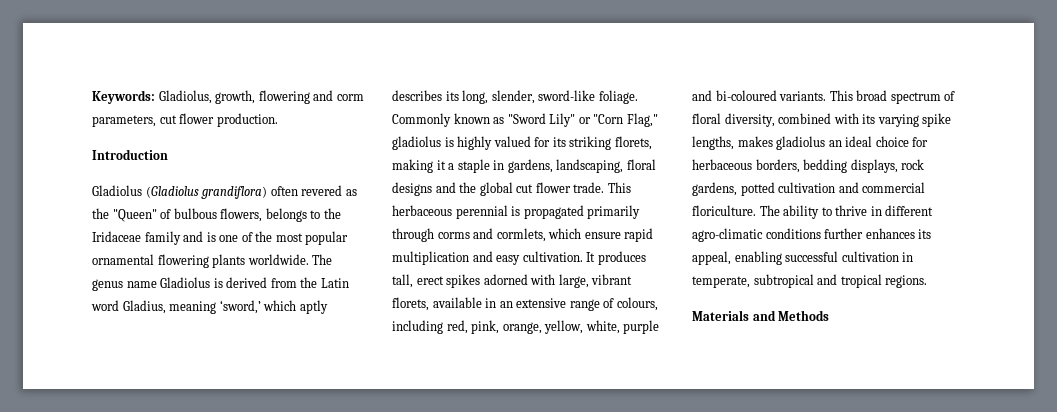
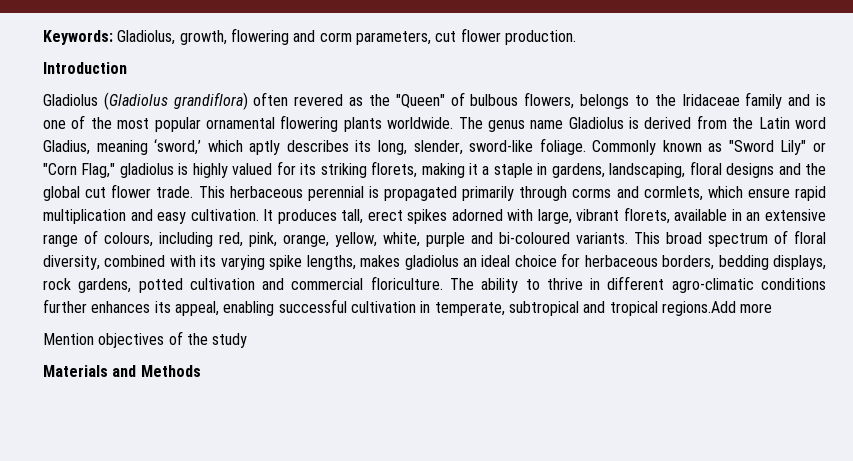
- The ability to thrive in different agro-climatic conditions further enhances its appeal, enabling successful cultivation in temperate, subtropical and tropical regions.
+ The ability to thrive in different agro-climatic conditions further enhances its appeal, enabling successful cultivation in temperate, subtropical and tropical regions.Add more
+ Mention objectives of the study

